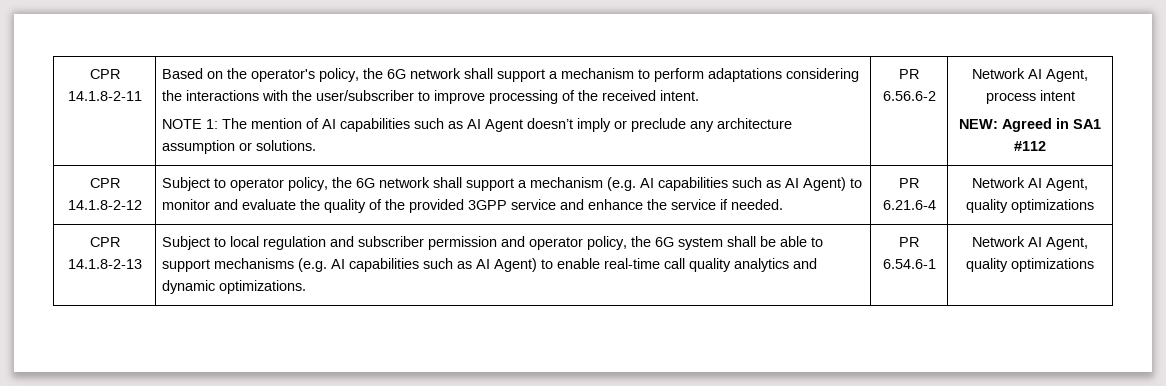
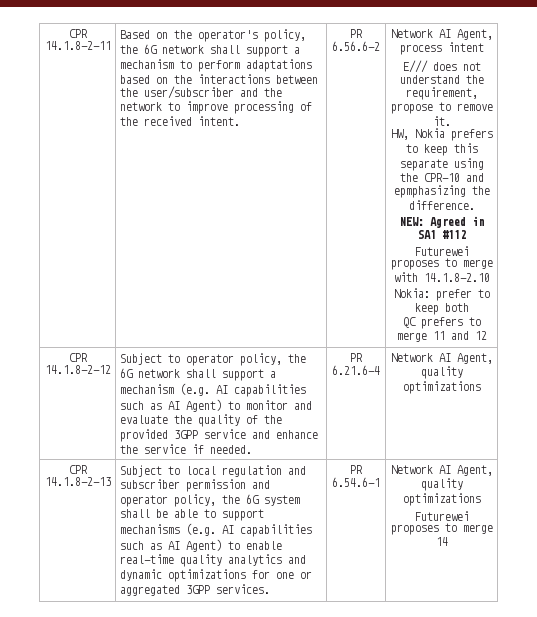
- Based on the operator's policy, the 6G network shall support a mechanism to perform adaptations considering the interactions with the user/subscriber to improve processing of the received intent.
+ Based on the operator's policy, the 6G network shall support a mechanism to perform adaptations based on the interactions between the user/subscriber and the network to improve processing of the received intent.
- NOTE 1: The mention of AI capabilities such as AI Agent doesn’t imply or preclude any architecture assumption or solutions.
+ E/// does not understand the requirement, propose to remove it.
+ HW, Nokia prefers to keep this separate using the CPR-10 and epmphasizing the difference.
+ Futurewei proposes to merge with 14.1.8-2.10
+ Nokia: prefer to keep both
+ QC prefers to merge 11 and 12
- Subject to local regulation and subscriber permission and operator policy, the 6G system shall be able to support mechanisms (e.g. AI capabilities such as AI Agent) to enable real-time call quality analytics and dynamic optimizations.
+ Subject to local regulation and subscriber permission and operator policy, the 6G system shall be able to support mechanisms (e.g. AI capabilities such as AI Agent) to enable real-time quality analytics and dynamic optimizations for one or aggregated 3GPP services.
+ Futurewei proposes to merge 14

